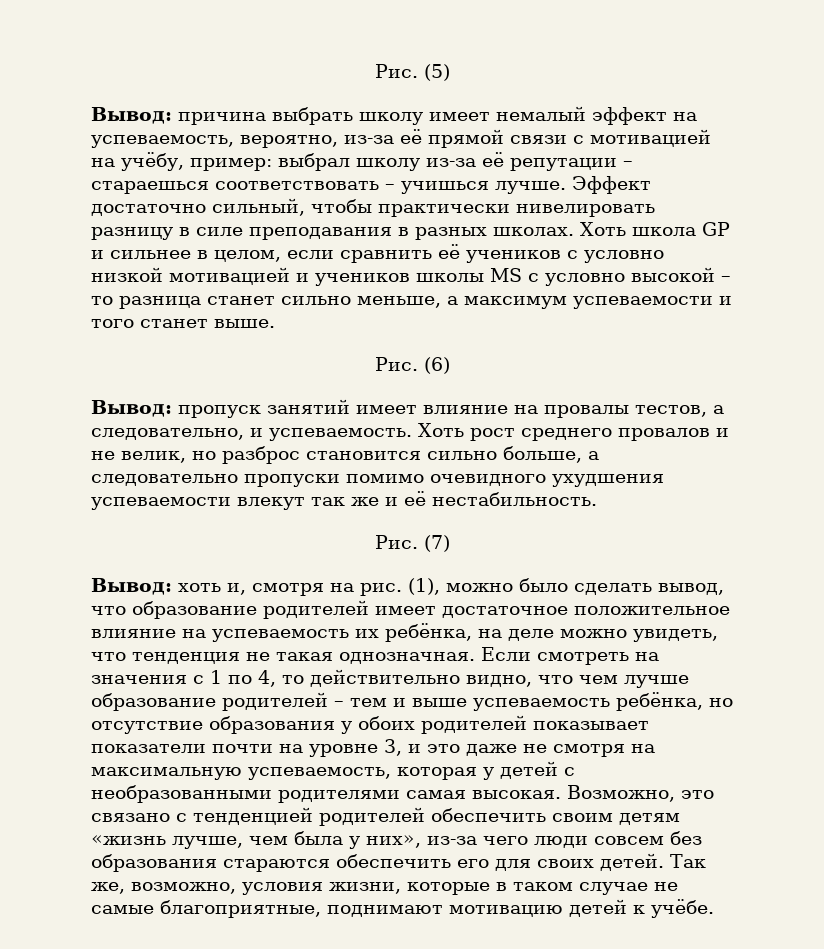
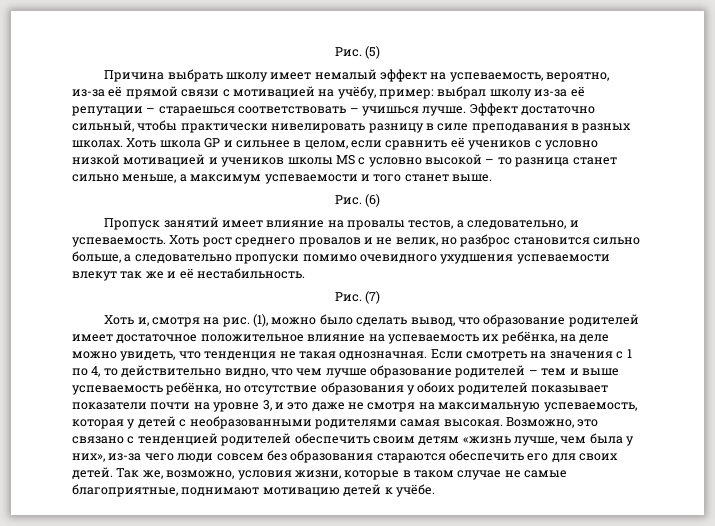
- Вывод: причина выбрать школу имеет немалый эффект на успеваемость, вероятно, из-за её прямой связи с мотивацией на учёбу, пример: выбрал школу из-за её репутации – стараешься соответствовать – учишься лучше.
+ Причина выбрать школу имеет немалый эффект на успеваемость, вероятно, из-за её прямой связи с мотивацией на учёбу, пример: выбрал школу из-за её репутации – стараешься соответствовать – учишься лучше.
- Вывод: пропуск занятий имеет влияние на провалы тестов, а следовательно, и успеваемость.
+ Пропуск занятий имеет влияние на провалы тестов, а следовательно, и успеваемость.
- Вывод: хоть и, смотря на рис.
+ Хоть и, смотря на рис.

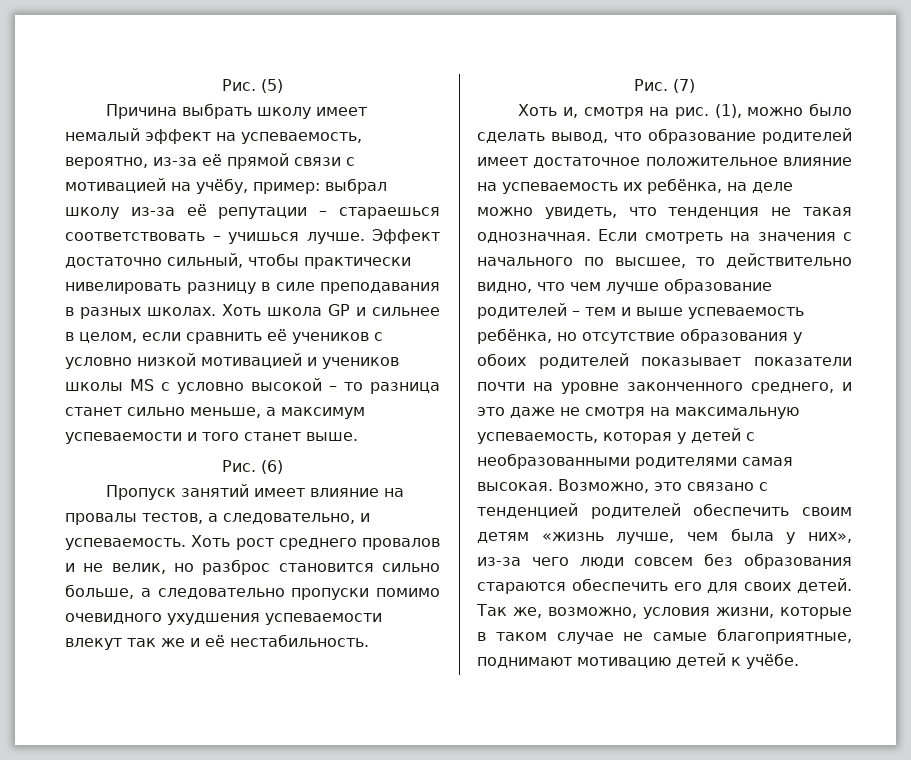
- Если смотреть на значения с 1 по 4, то действительно видно, что чем лучше образование родителей – тем и выше успеваемость ребёнка, но отсутствие образования у обоих родителей показывает показатели почти на уровне 3, и это даже не смотря на максимальную успеваемость, которая у детей с необразованными родителями самая высокая.
+ Если смотреть на значения с начального по высшее, то действительно видно, что чем лучше образование родителей – тем и выше успеваемость ребёнка, но отсутствие образования у обоих родителей показывает показатели почти на уровне законченного среднего, и это даже не смотря на максимальную успеваемость, которая у детей с необразованными родителями самая высокая.

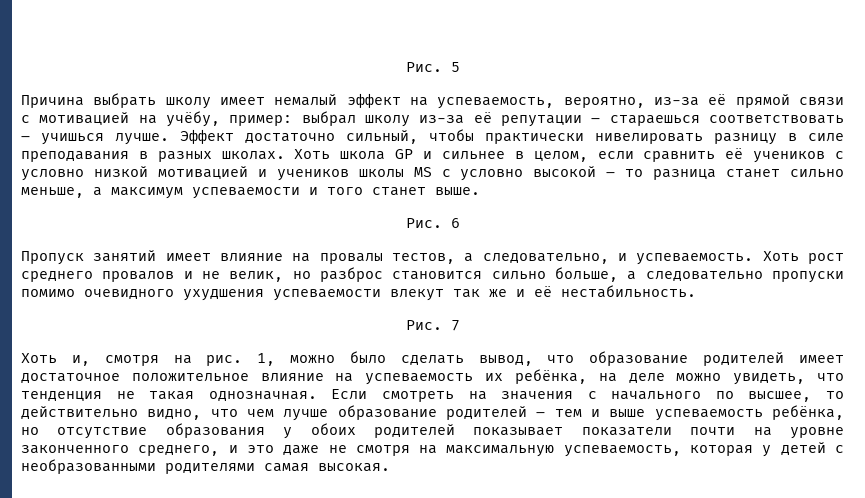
- Рис. (5)
+ Рис. 5
- Рис. (6)
+ Рис. 6
- Рис. (7)
+ Рис. 7
- (1), можно было сделать вывод, что образование родителей имеет достаточное положительное влияние на успеваемость их ребёнка, на деле можно увидеть, что тенденция не такая однозначная.
+ 1, можно было сделать вывод, что образование родителей имеет достаточное положительное влияние на успеваемость их ребёнка, на деле можно увидеть, что тенденция не такая однозначная.
- Возможно, это связано с тенденцией родителей обеспечить своим детям «жизнь лучше, чем была у них», из-за чего люди совсем без образования стараются обеспечить его для своих детей. Так же, возможно, условия жизни, которые в таком случае не самые благоприятные, поднимают мотивацию детей к учёбе.

